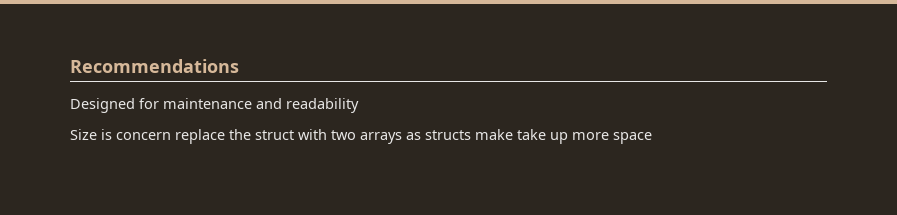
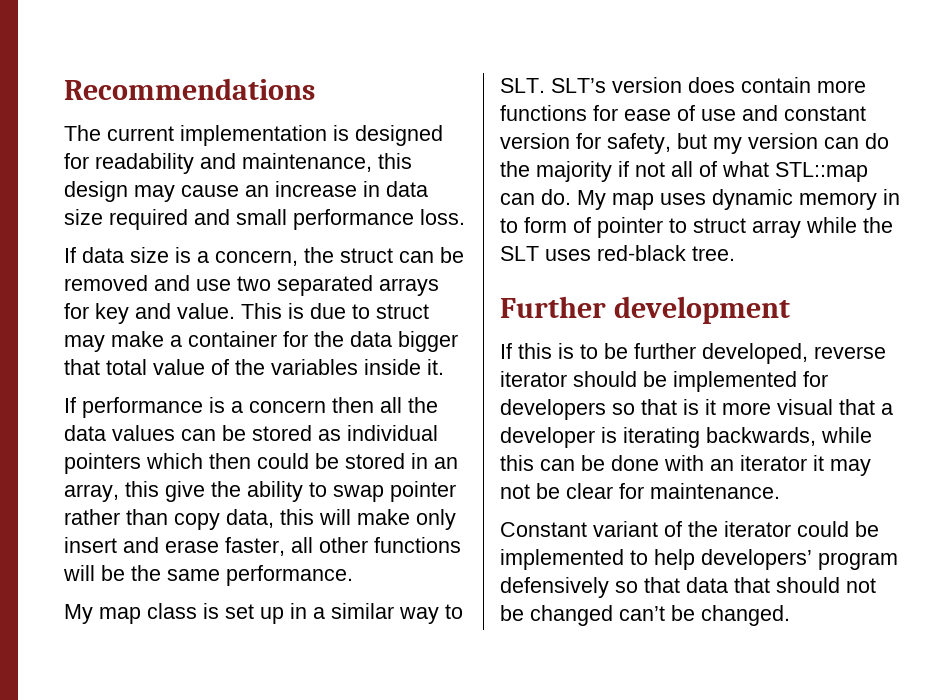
- Designed for maintenance and readability
- Size is concern replace the struct with two arrays as structs make take up more space
+ The current implementation is designed for readability and maintenance, this design may cause an increase in data size required and small performance loss.
+ If data size is a concern, the struct can be removed and use two separated arrays for key and value. This is due to struct may make a container for the data bigger that total value of the variables inside it.
+ If performance is a concern then all the data values can be stored as individual pointers which then could be stored in an array, this give the ability to swap pointer rather than copy data, this will make only insert and erase faster, all other functions will be the same performance.
+ My map class is set up in a similar way to SLT. SLT’s version does contain more functions for ease of use and constant version for safety, but my version can do the majority if not all of what STL::map can do. My map uses dynamic memory in to form of pointer to struct array while the SLT uses red-black tree.
+ Further development
+ If this is to be further developed, reverse iterator should be implemented for developers so that is it more visual that a developer is iterating backwards, while this can be done with an iterator it may not be clear for maintenance.
+ Constant variant of the iterator could be implemented to help developers’ program defensively so that data that should not be changed can’t be changed.

